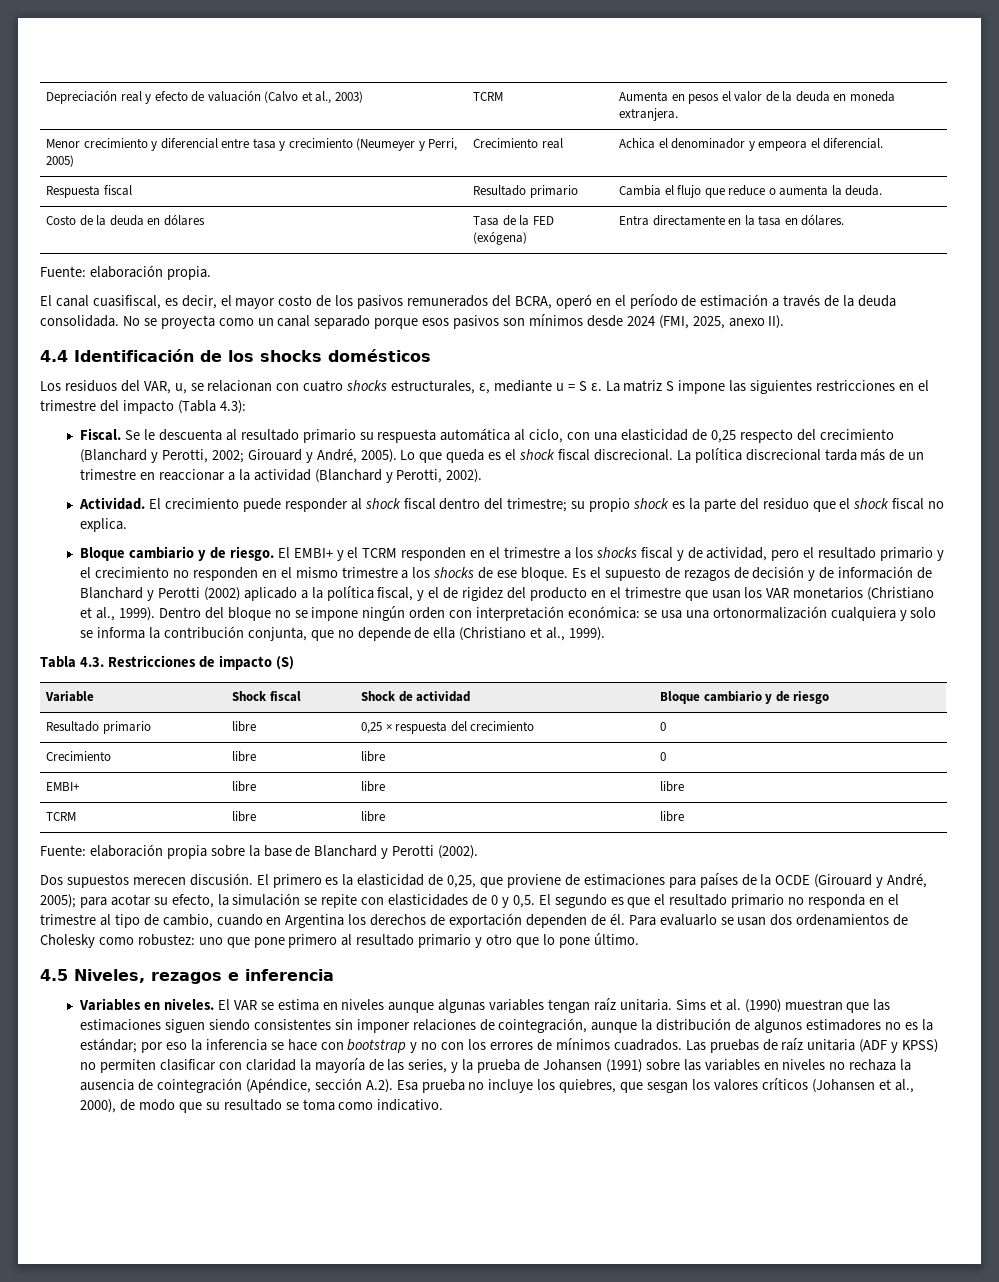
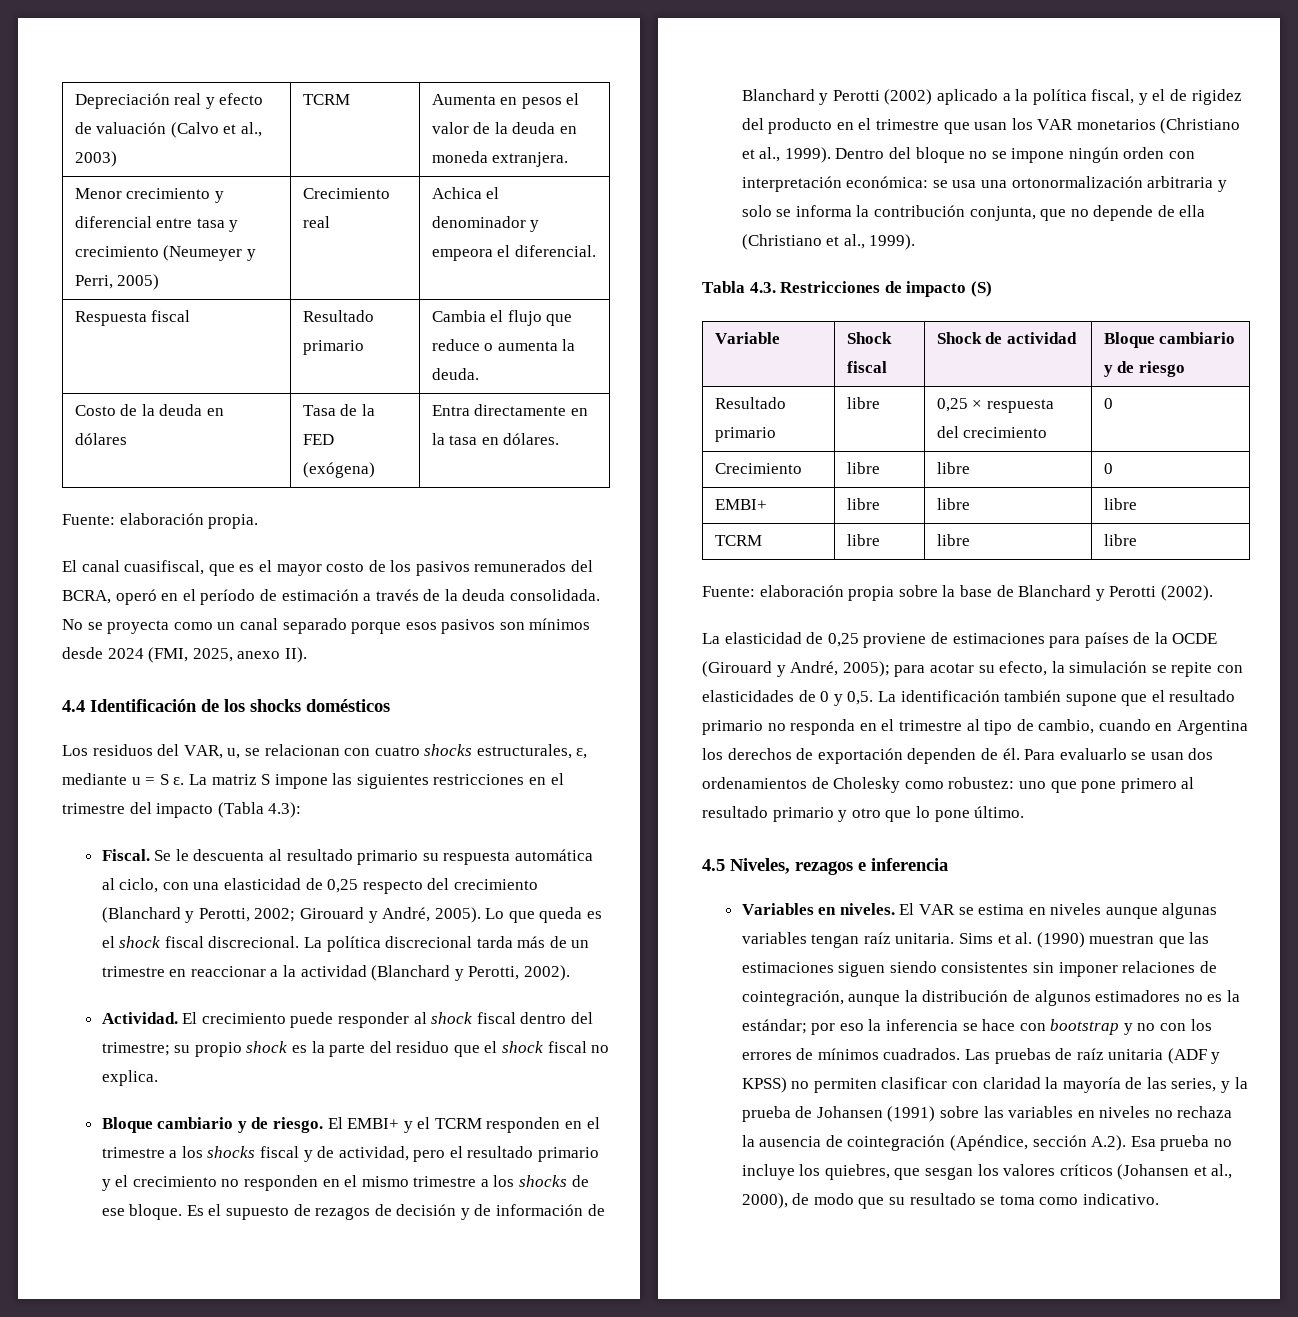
- El canal cuasifiscal, es decir, el mayor costo de los pasivos remunerados del BCRA, operó en el período de estimación a través de la deuda consolidada.
+ El canal cuasifiscal, que es el mayor costo de los pasivos remunerados del BCRA, operó en el período de estimación a través de la deuda consolidada.
- Dentro del bloque no se impone ningún orden con interpretación económica: se usa una ortonormalización cualquiera y solo se informa la contribución conjunta, que no depende de ella (Christiano et al., 1999).
+ Dentro del bloque no se impone ningún orden con interpretación económica: se usa una ortonormalización arbitraria y solo se informa la contribución conjunta, que no depende de ella (Christiano et al., 1999).
- Dos supuestos merecen discusión. El primero es la elasticidad de 0,25, que proviene de estimaciones para países de la OCDE (Girouard y André, 2005); para acotar su efecto, la simulación se repite con elasticidades de 0 y 0,5.
+ La elasticidad de 0,25 proviene de estimaciones para países de la OCDE (Girouard y André, 2005); para acotar su efecto, la simulación se repite con elasticidades de 0 y 0,5.
- El segundo es que el resultado primario no responda en el trimestre al tipo de cambio, cuando en Argentina los derechos de exportación dependen de él.
+ La identificación también supone que el resultado primario no responda en el trimestre al tipo de cambio, cuando en Argentina los derechos de exportación dependen de él.

